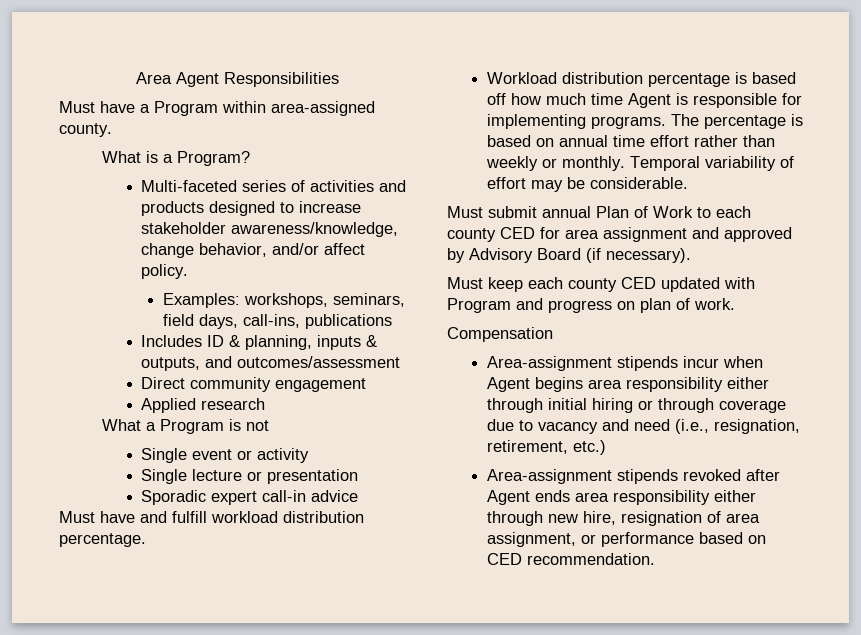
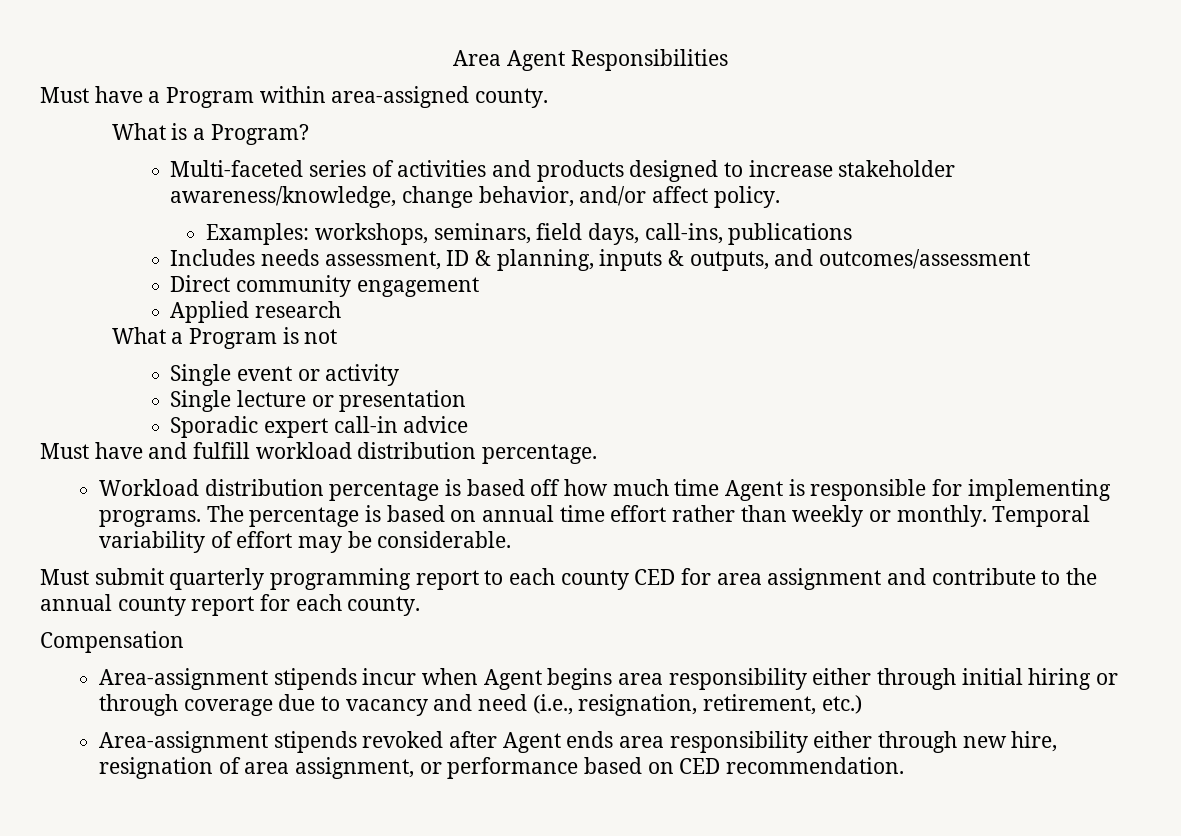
- Includes ID & planning, inputs & outputs, and outcomes/assessment
+ Includes needs assessment, ID & planning, inputs & outputs, and outcomes/assessment
- Must submit annual Plan of Work to each county CED for area assignment and approved by Advisory Board (if necessary).
- Must keep each county CED updated with Program and progress on plan of work.
+ Must submit quarterly programming report to each county CED for area assignment and contribute to the annual county report for each county.

